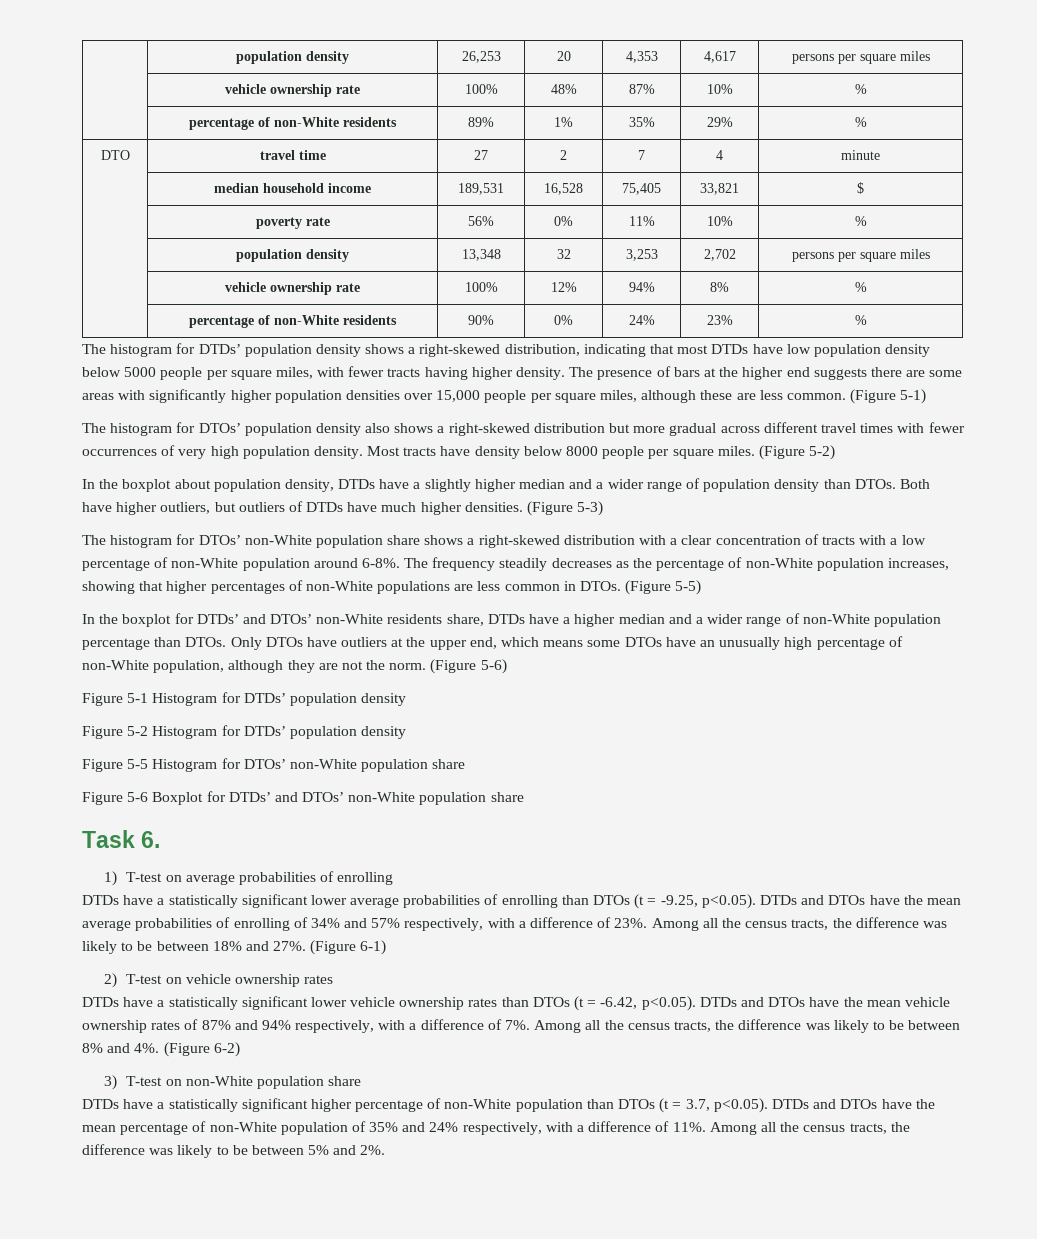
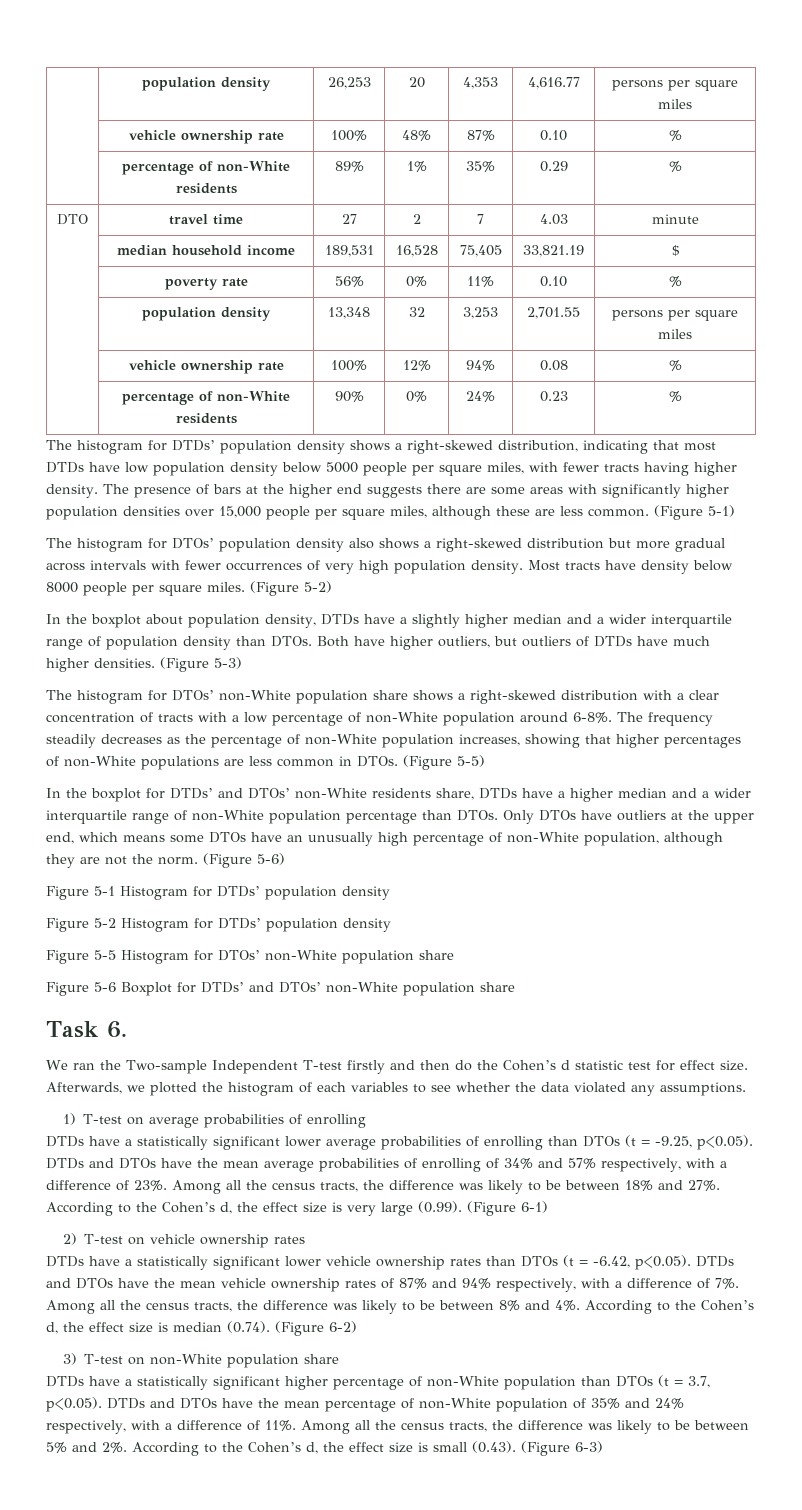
- | population density | 26,253 | 20 | 4,353 | 4,617 | persons per square miles
+ | population density | 26,253 | 20 | 4,353 | 4,616.77 | persons per square miles
- | vehicle ownership rate | 100% | 48% | 87% | 10% | %
+ | vehicle ownership rate | 100% | 48% | 87% | 0.10 | %
- | percentage of non-White residents | 89% | 1% | 35% | 29% | %
+ | percentage of non-White residents | 89% | 1% | 35% | 0.29 | %
- DTO | travel time | 27 | 2 | 7 | 4 | minute
+ DTO | travel time | 27 | 2 | 7 | 4.03 | minute
- | median household income | 189,531 | 16,528 | 75,405 | 33,821 | $
+ | median household income | 189,531 | 16,528 | 75,405 | 33,821.19 | $
- | poverty rate | 56% | 0% | 11% | 10% | %
+ | poverty rate | 56% | 0% | 11% | 0.10 | %
- | population density | 13,348 | 32 | 3,253 | 2,702 | persons per square miles
+ | population density | 13,348 | 32 | 3,253 | 2,701.55 | persons per square miles
- | vehicle ownership rate | 100% | 12% | 94% | 8% | %
+ | vehicle ownership rate | 100% | 12% | 94% | 0.08 | %
- | percentage of non-White residents | 90% | 0% | 24% | 23% | %
+ | percentage of non-White residents | 90% | 0% | 24% | 0.23 | %
- The histogram for DTOs’ population density also shows a right-skewed distribution but more gradual across different travel times with fewer occurrences of very high population density.
+ The histogram for DTOs’ population density also shows a right-skewed distribution but more gradual across intervals with fewer occurrences of very high population density.
- In the boxplot about population density, DTDs have a slightly higher median and a wider range of population density than DTOs.
+ In the boxplot about population density, DTDs have a slightly higher median and a wider interquartile range of population density than DTOs.
- In the boxplot for DTDs’ and DTOs’ non-White residents share, DTDs have a higher median and a wider range of non-White population percentage than DTOs.
+ In the boxplot for DTDs’ and DTOs’ non-White residents share, DTDs have a higher median and a wider interquartile range of non-White population percentage than DTOs.
+ We ran the Two-sample Independent T-test firstly and then do the Cohen’s d statistic test for effect size. Afterwards, we plotted the histogram of each variables to see whether the data violated any assumptions.
- (Figure 6-1)
+ According to the Cohen’s d, the effect size is very large (0.99). (Figure 6-1)
- (Figure 6-2)
+ According to the Cohen’s d, the effect size is median (0.74). (Figure 6-2)
+ According to the Cohen’s d, the effect size is small (0.43). (Figure 6-3)

